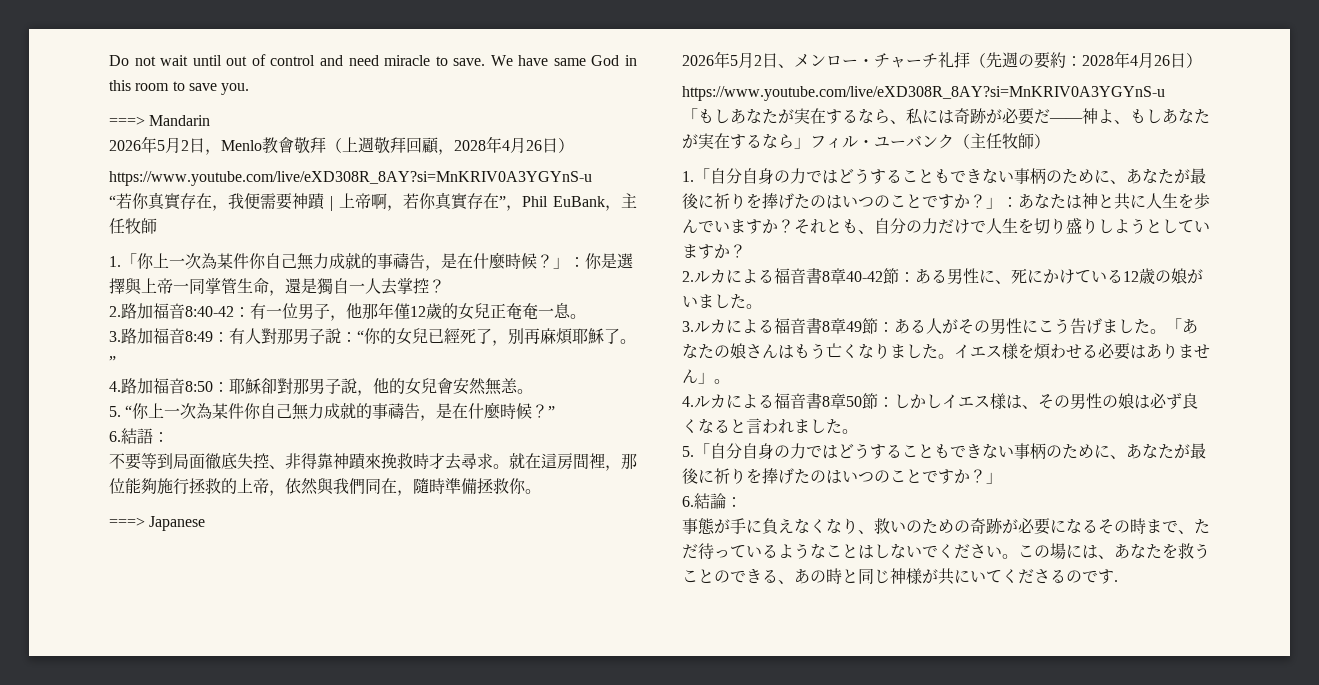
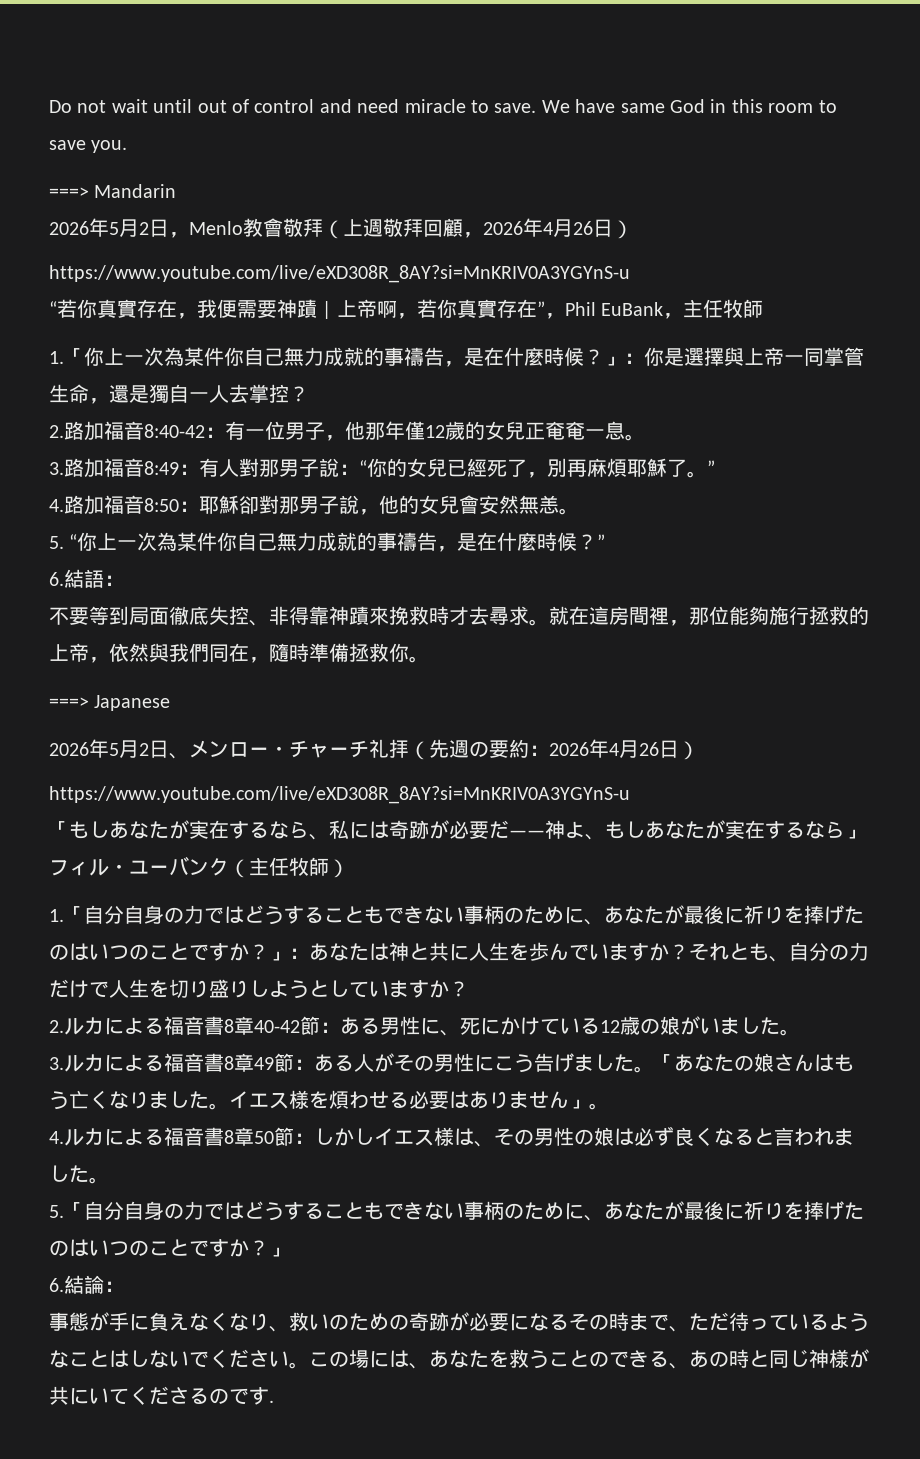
- 2026年5月2日，Menlo教會敬拜（上週敬拜回顧，2028年4月26日）
+ 2026年5月2日，Menlo教會敬拜（上週敬拜回顧，2026年4月26日）
- 2026年5月2日、メンロー・チャーチ礼拝（先週の要約：2028年4月26日）
+ 2026年5月2日、メンロー・チャーチ礼拝（先週の要約：2026年4月26日）

